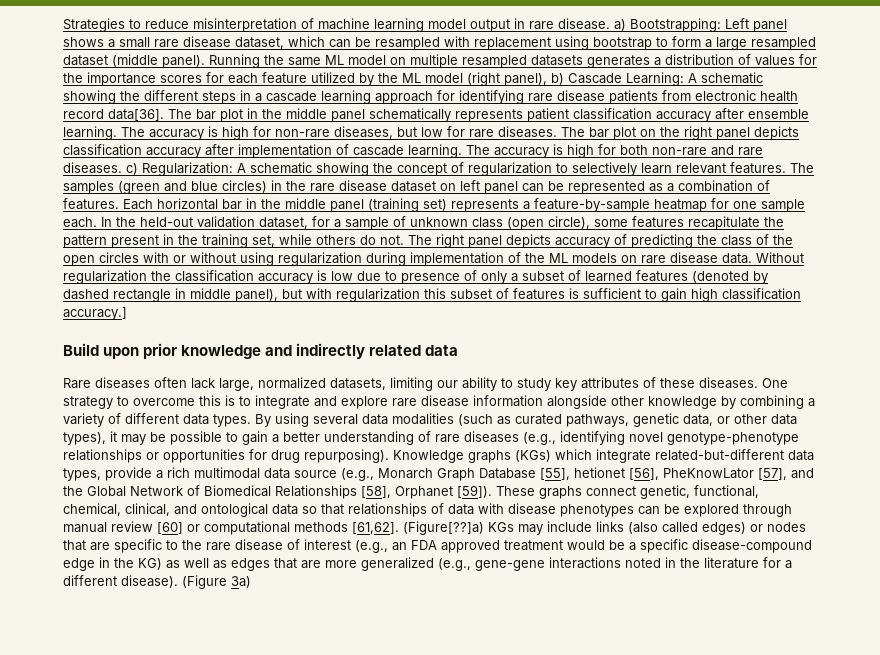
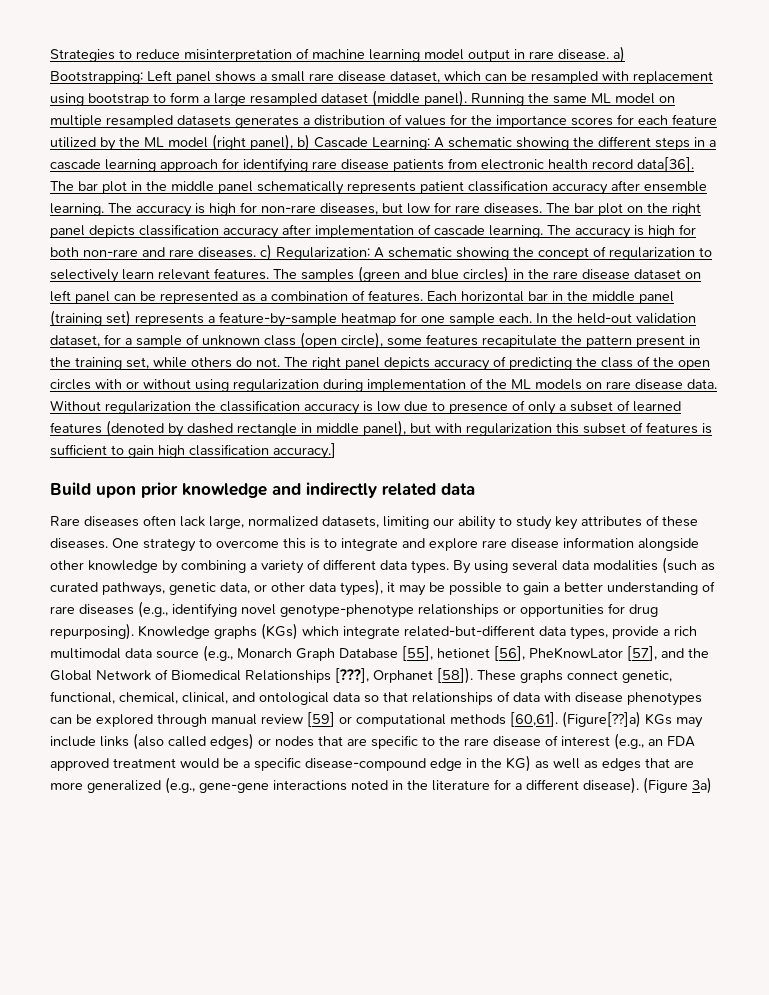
- Knowledge graphs (KGs) which integrate related-but-different data types, provide a rich multimodal data source (e.g., Monarch Graph Database [55], hetionet [56], PheKnowLator [57], and the Global Network of Biomedical Relationships [58], Orphanet [59]).
+ Knowledge graphs (KGs) which integrate related-but-different data types, provide a rich multimodal data source (e.g., Monarch Graph Database [55], hetionet [56], PheKnowLator [57], and the Global Network of Biomedical Relationships [???], Orphanet [58]).
- These graphs connect genetic, functional, chemical, clinical, and ontological data so that relationships of data with disease phenotypes can be explored through manual review [60] or computational methods [61,62].
+ These graphs connect genetic, functional, chemical, clinical, and ontological data so that relationships of data with disease phenotypes can be explored through manual review [59] or computational methods [60,61].

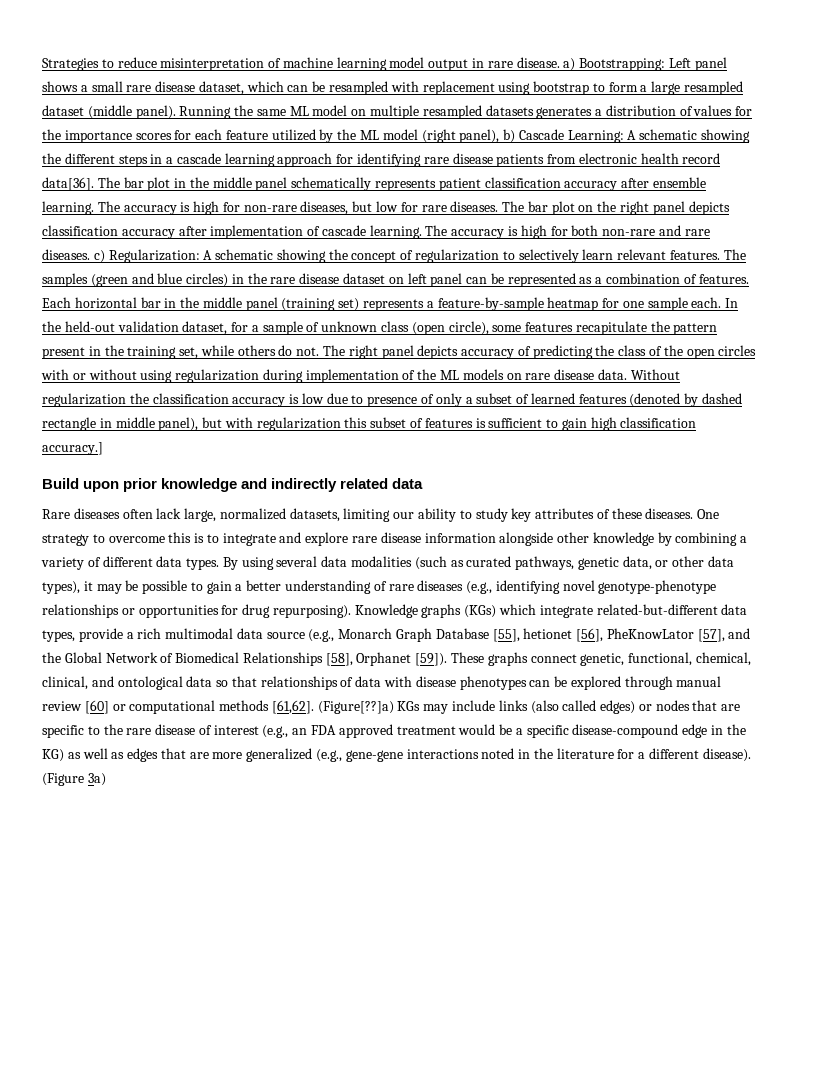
- Knowledge graphs (KGs) which integrate related-but-different data types, provide a rich multimodal data source (e.g., Monarch Graph Database [55], hetionet [56], PheKnowLator [57], and the Global Network of Biomedical Relationships [???], Orphanet [58]).
+ Knowledge graphs (KGs) which integrate related-but-different data types, provide a rich multimodal data source (e.g., Monarch Graph Database [55], hetionet [56], PheKnowLator [57], and the Global Network of Biomedical Relationships [58], Orphanet [59]).
- These graphs connect genetic, functional, chemical, clinical, and ontological data so that relationships of data with disease phenotypes can be explored through manual review [59] or computational methods [60,61].
+ These graphs connect genetic, functional, chemical, clinical, and ontological data so that relationships of data with disease phenotypes can be explored through manual review [60] or computational methods [61,62].

